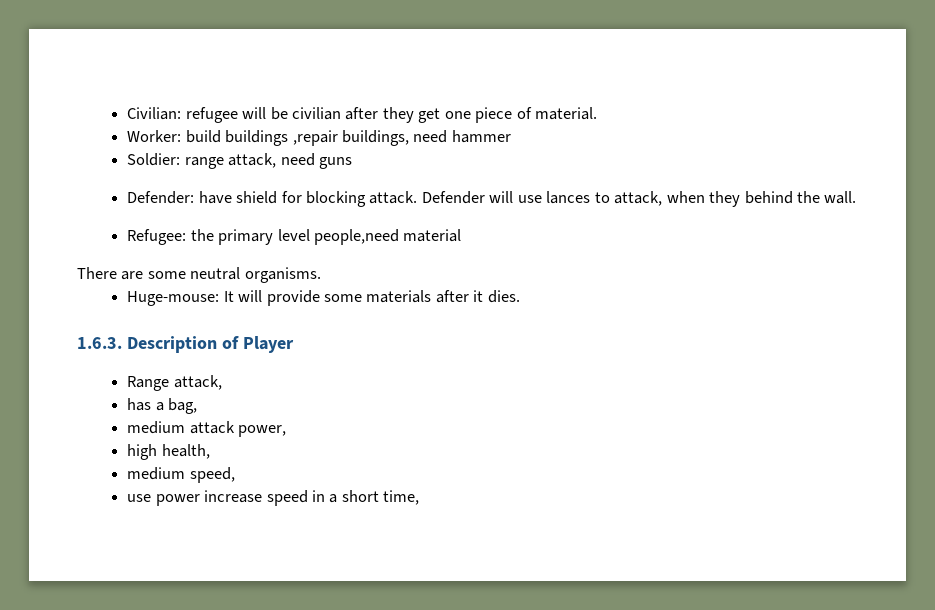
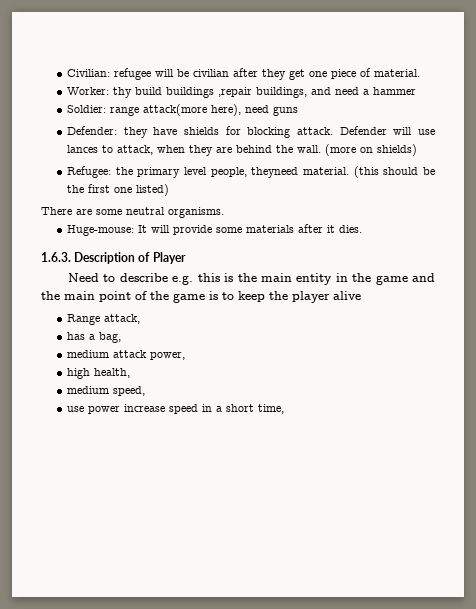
- Worker: build buildings ,repair buildings, need hammer
+ Worker: thy build buildings ,repair buildings, and need a hammer
- Soldier: range attack, need guns
+ Soldier: range attack(more here), need guns
- Defender: have shield for blocking attack.
+ Defender: they have shields for blocking attack.
- Defender will use lances to attack, when they behind the wall.
+ Defender will use lances to attack, when they are behind the wall. (more on shields)
- Refugee: the primary level people,need material
+ Refugee: the primary level people, theyneed material. (this should be the first one listed)
+ Need to describe e.g. this is the main entity in the game and the main point of the game is to keep the player alive

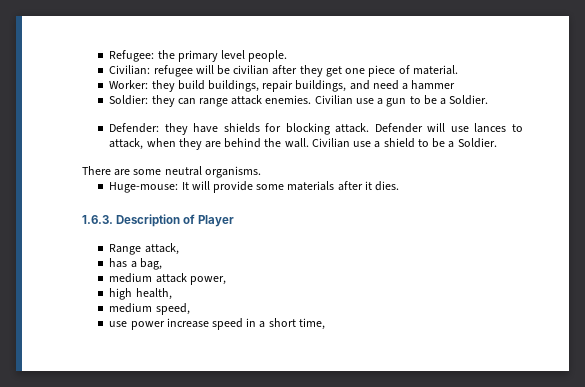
+ Refugee: the primary level people.
- Worker: thy build buildings ,repair buildings, and need a hammer
+ Worker: they build buildings, repair buildings, and need a hammer
- Soldier: range attack(more here), need guns
+ Soldier: they can range attack enemies. Civilian use a gun to be a Soldier.
- (more on shields)
- Refugee: the primary level people, theyneed material. (this should be the first one listed)
+ Civilian use a shield to be a Soldier.
- Need to describe e.g. this is the main entity in the game and the main point of the game is to keep the player alive

